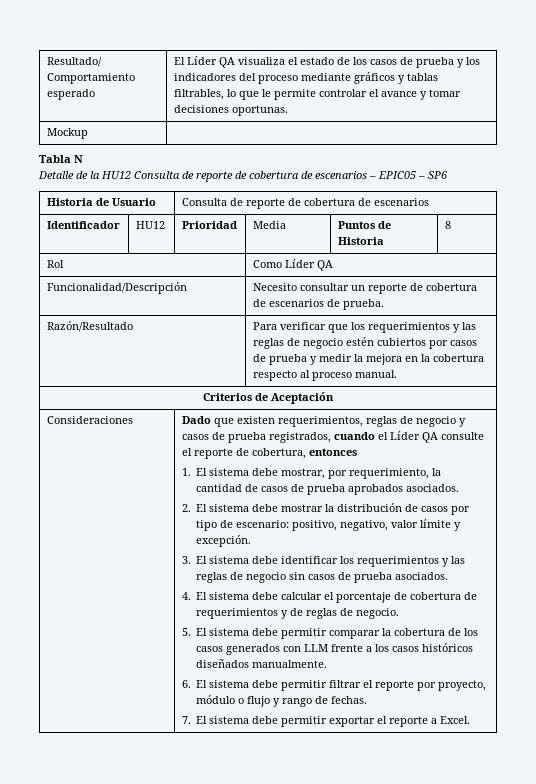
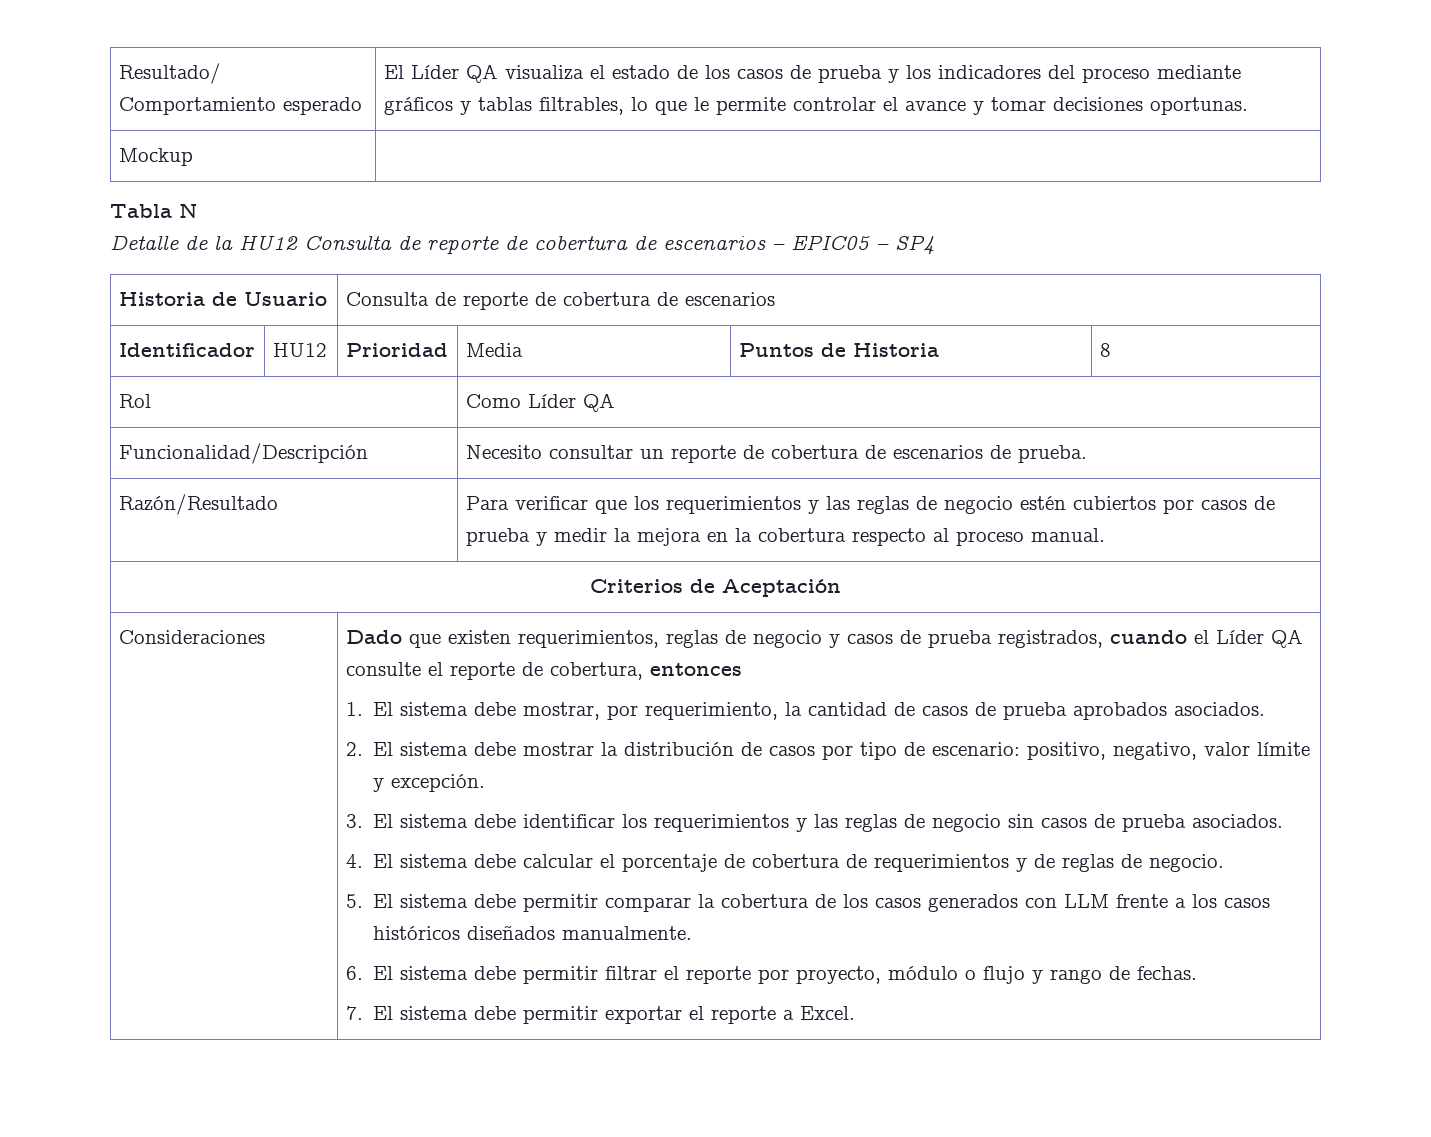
- Detalle de la HU12 Consulta de reporte de cobertura de escenarios – EPIC05 – SP6
+ Detalle de la HU12 Consulta de reporte de cobertura de escenarios – EPIC05 – SP4

